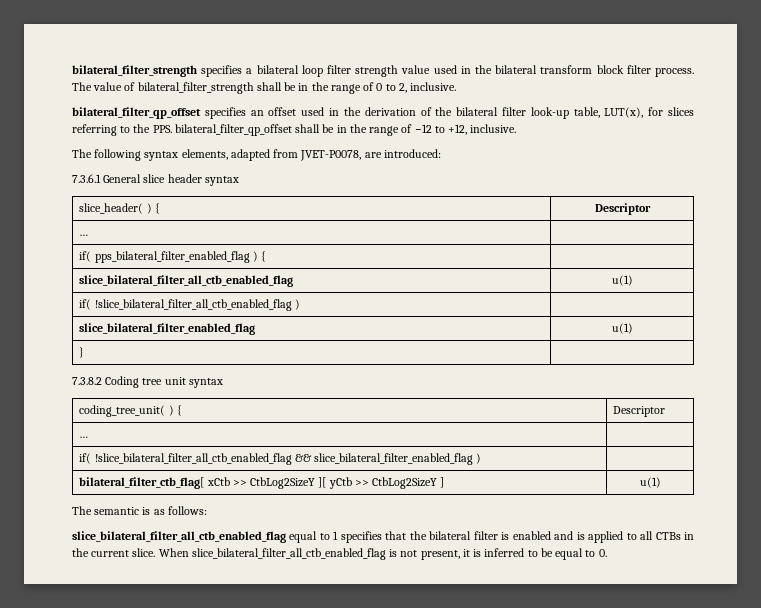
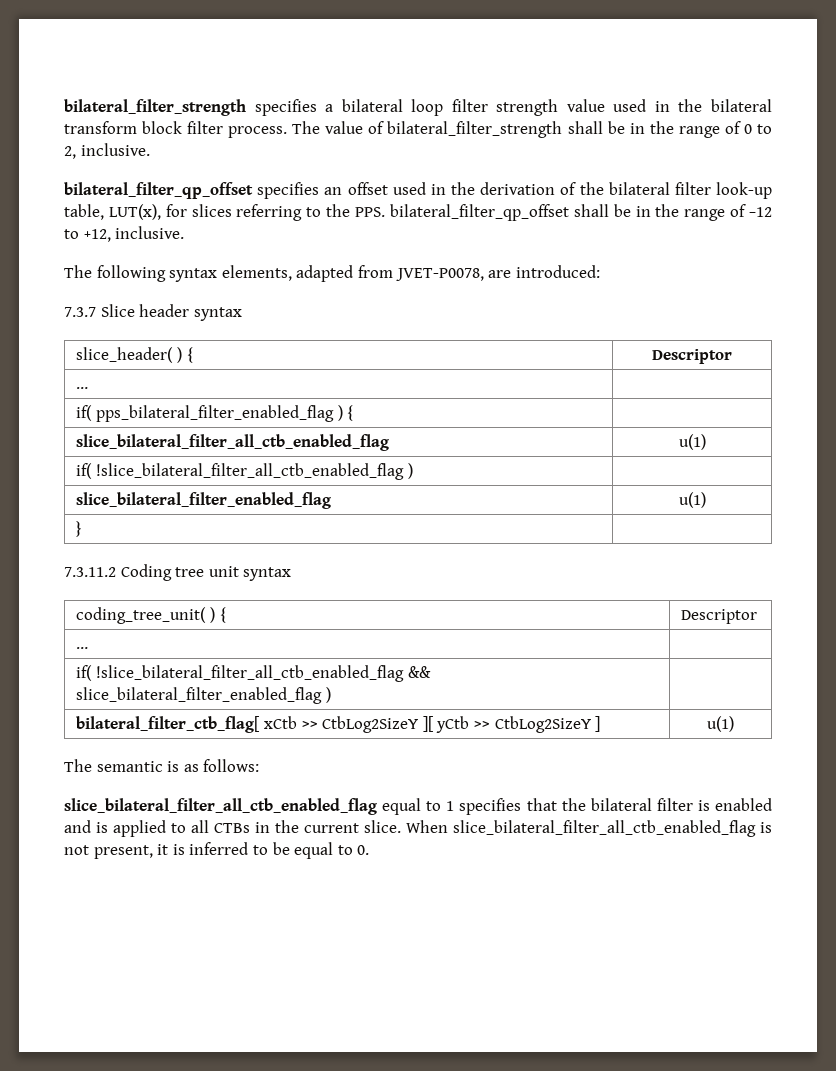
- 7.3.6.1 General slice header syntax
+ 7.3.7 Slice header syntax
- 7.3.8.2 Coding tree unit syntax
+ 7.3.11.2 Coding tree unit syntax

